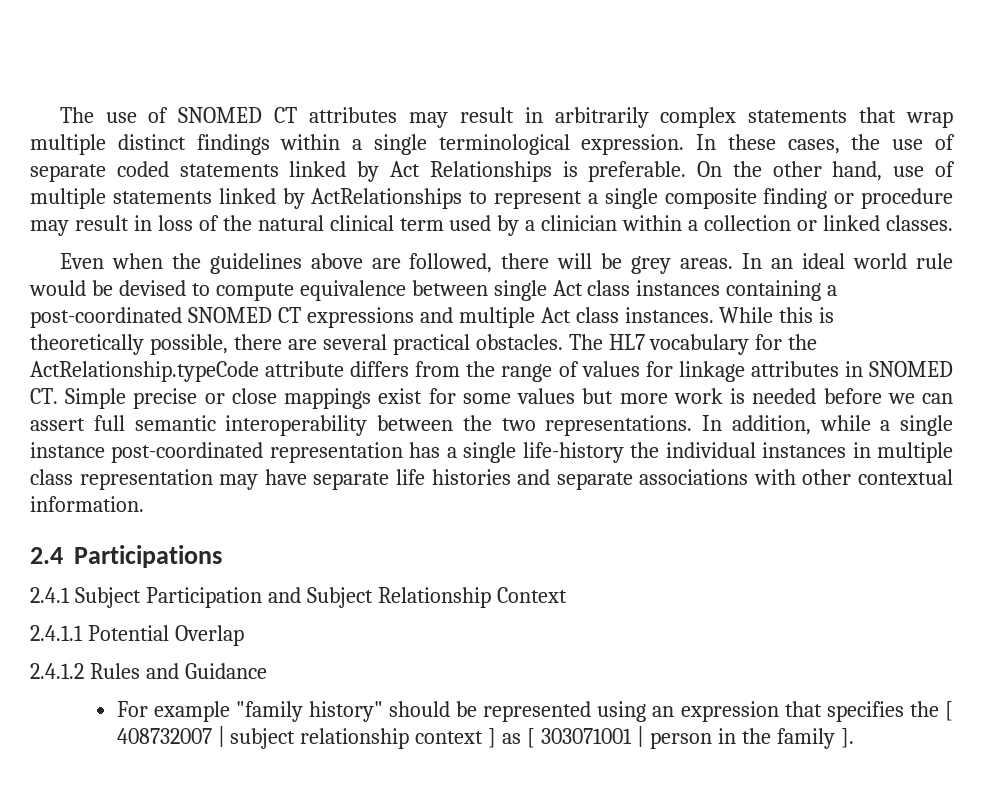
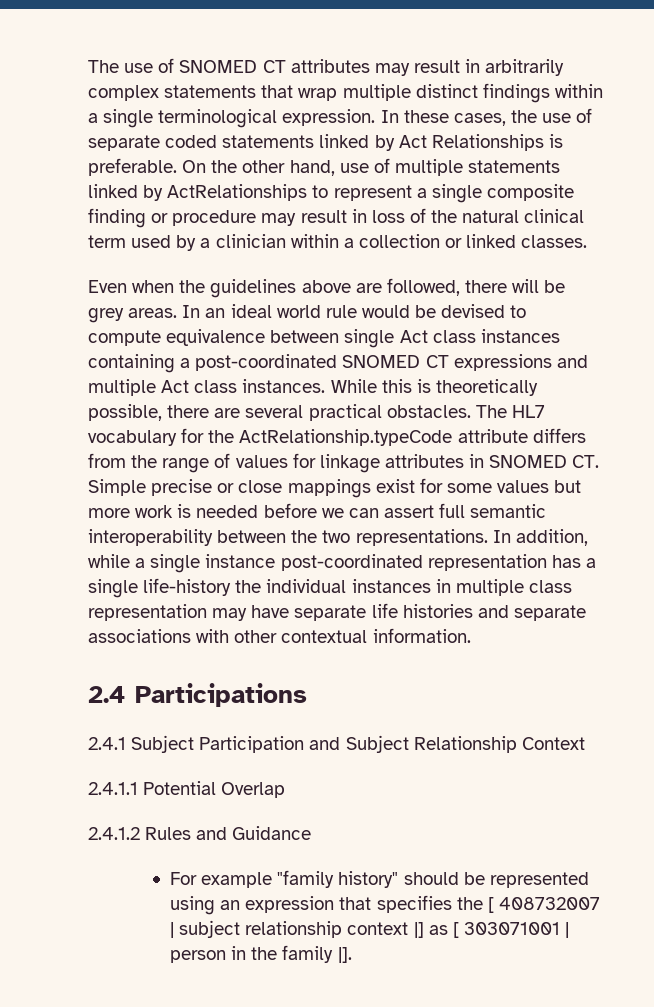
- For example "family history" should be represented using an expression that specifies the [ 408732007 | subject relationship context ] as [ 303071001 | person in the family ].
+ For example "family history" should be represented using an expression that specifies the [ 408732007 | subject relationship context |] as [ 303071001 | person in the family |].

